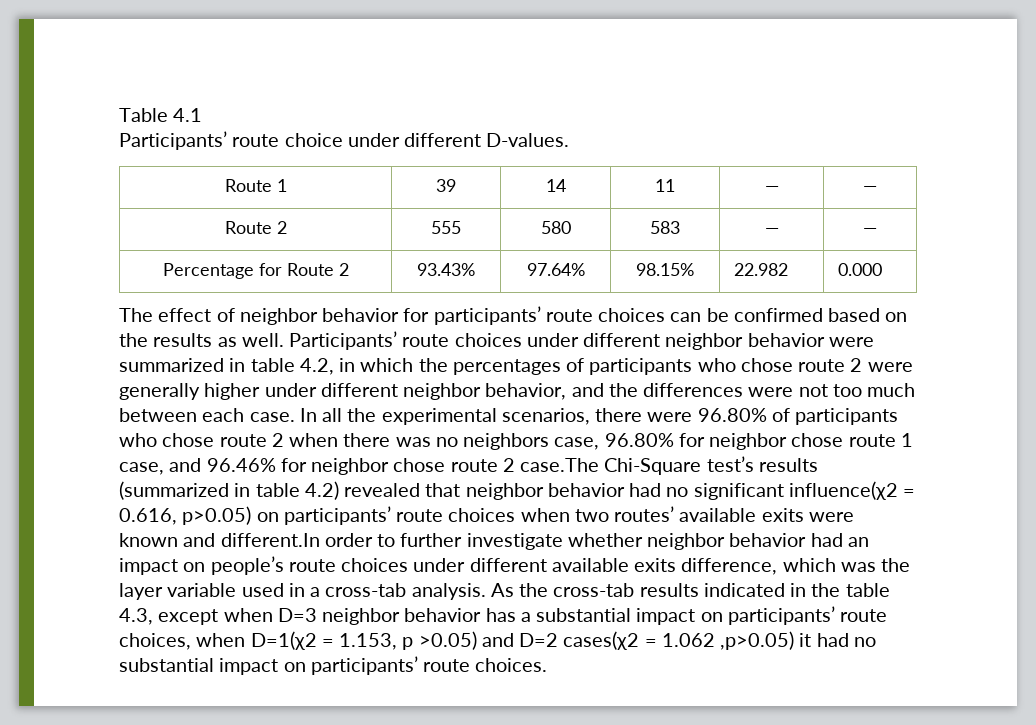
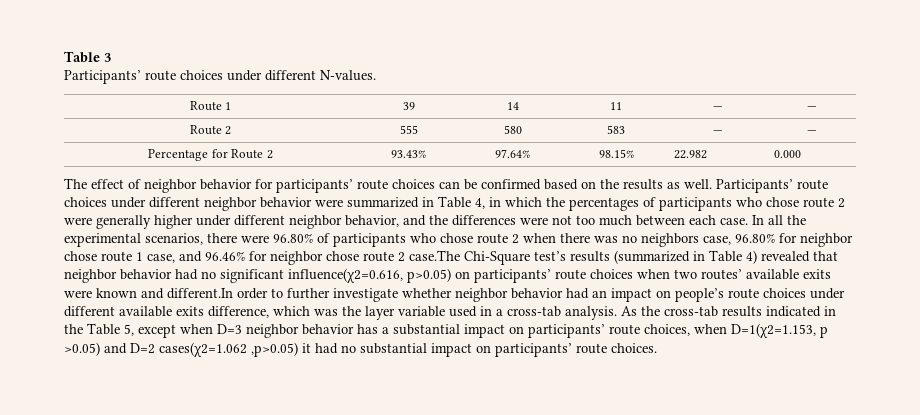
- Table 4.1
- Participants’ route choice under different D-values.
+ Table 3
+ Participants’ route choices under different N-values.
- Participants’ route choices under different neighbor behavior were summarized in table 4.2, in which the percentages of participants who chose route 2 were generally higher under different neighbor behavior, and the differences were not too much between each case.
+ Participants’ route choices under different neighbor behavior were summarized in Table 4, in which the percentages of participants who chose route 2 were generally higher under different neighbor behavior, and the differences were not too much between each case.
- In all the experimental scenarios, there were 96.80% of participants who chose route 2 when there was no neighbors case, 96.80% for neighbor chose route 1 case, and 96.46% for neighbor chose route 2 case.The Chi-Square test’s results (summarized in table 4.2) revealed that neighbor behavior had no significant influence(χ2 = 0.616, p>0.05) on participants’ route choices when two routes’ available exits were known and different.In order to further investigate whether neighbor behavior had an impact on people’s route choices under different available exits difference, which was the layer variable used in a cross-tab analysis.
+ In all the experimental scenarios, there were 96.80% of participants who chose route 2 when there was no neighbors case, 96.80% for neighbor chose route 1 case, and 96.46% for neighbor chose route 2 case.The Chi-Square test’s results (summarized in Table 4) revealed that neighbor behavior had no significant influence(χ2=0.616, p>0.05) on participants’ route choices when two routes’ available exits were known and different.In order to further investigate whether neighbor behavior had an impact on people’s route choices under different available exits difference, which was the layer variable used in a cross-tab analysis.
- As the cross-tab results indicated in the table 4.3, except when D=3 neighbor behavior has a substantial impact on participants’ route choices, when D=1(χ2 = 1.153, p >0.05) and D=2 cases(χ2 = 1.062 ,p>0.05) it had no substantial impact on participants’ route choices.
+ As the cross-tab results indicated in the Table 5, except when D=3 neighbor behavior has a substantial impact on participants’ route choices, when D=1(χ2=1.153, p >0.05) and D=2 cases(χ2=1.062 ,p>0.05) it had no substantial impact on participants’ route choices.

